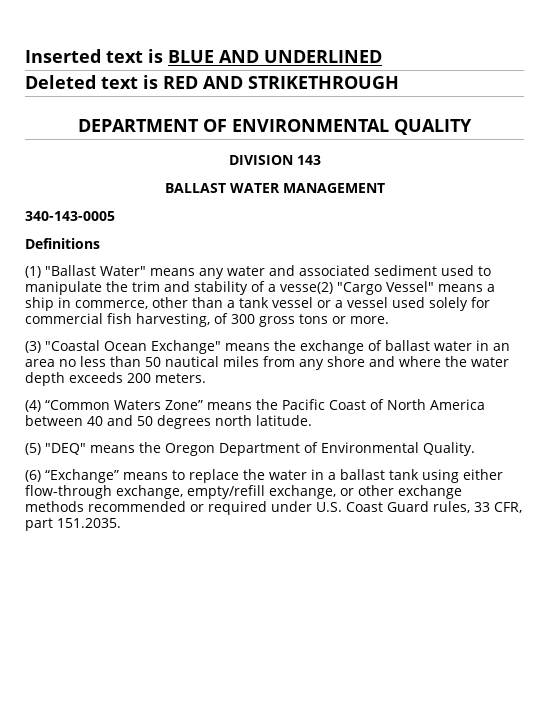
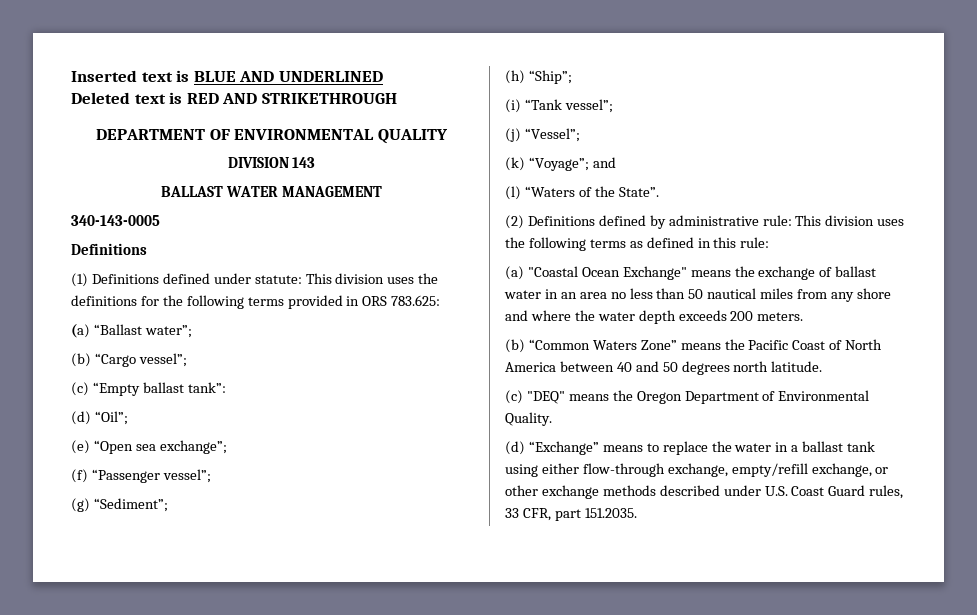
- (1) "Ballast Water" means any water and associated sediment used to manipulate the trim and stability of a vesse(2) "Cargo Vessel" means a ship in commerce, other than a tank vessel or a vessel used solely for commercial fish harvesting, of 300 gross tons or more.
- (3) "Coastal Ocean Exchange" means the exchange of ballast water in an area no less than 50 nautical miles from any shore and where the water depth exceeds 200 meters.
+ (1) Definitions defined under statute: This division uses the definitions for the following terms provided in ORS 783.625:
+ (a) “Ballast water”;
+ (b) “Cargo vessel”;
+ (c) “Empty ballast tank”:
+ (d) “Oil”;
+ (e) “Open sea exchange”;
+ (f) “Passenger vessel”;
+ (g) “Sediment”;
+ (h) “Ship”;
+ (i) “Tank vessel”;
+ (j) “Vessel”;
+ (k) “Voyage”; and
+ (l) “Waters of the State”.
+ (2) Definitions defined by administrative rule: This division uses the following terms as defined in this rule:
+ (a) "Coastal Ocean Exchange" means the exchange of ballast water in an area no less than 50 nautical miles from any shore and where the water depth exceeds 200 meters.
- (4) “Common Waters Zone” means the Pacific Coast of North America between 40 and 50 degrees north latitude.
+ (b) “Common Waters Zone” means the Pacific Coast of North America between 40 and 50 degrees north latitude.
- (5) "DEQ" means the Oregon Department of Environmental Quality.
+ (c) "DEQ" means the Oregon Department of Environmental Quality.
- (6) “Exchange” means to replace the water in a ballast tank using either flow-through exchange, empty/refill exchange, or other exchange methods recommended or required under U.S. Coast Guard rules, 33 CFR, part 151.2035.
+ (d) “Exchange” means to replace the water in a ballast tank using either flow-through exchange, empty/refill exchange, or other exchange methods described under U.S. Coast Guard rules, 33 CFR, part 151.2035.

